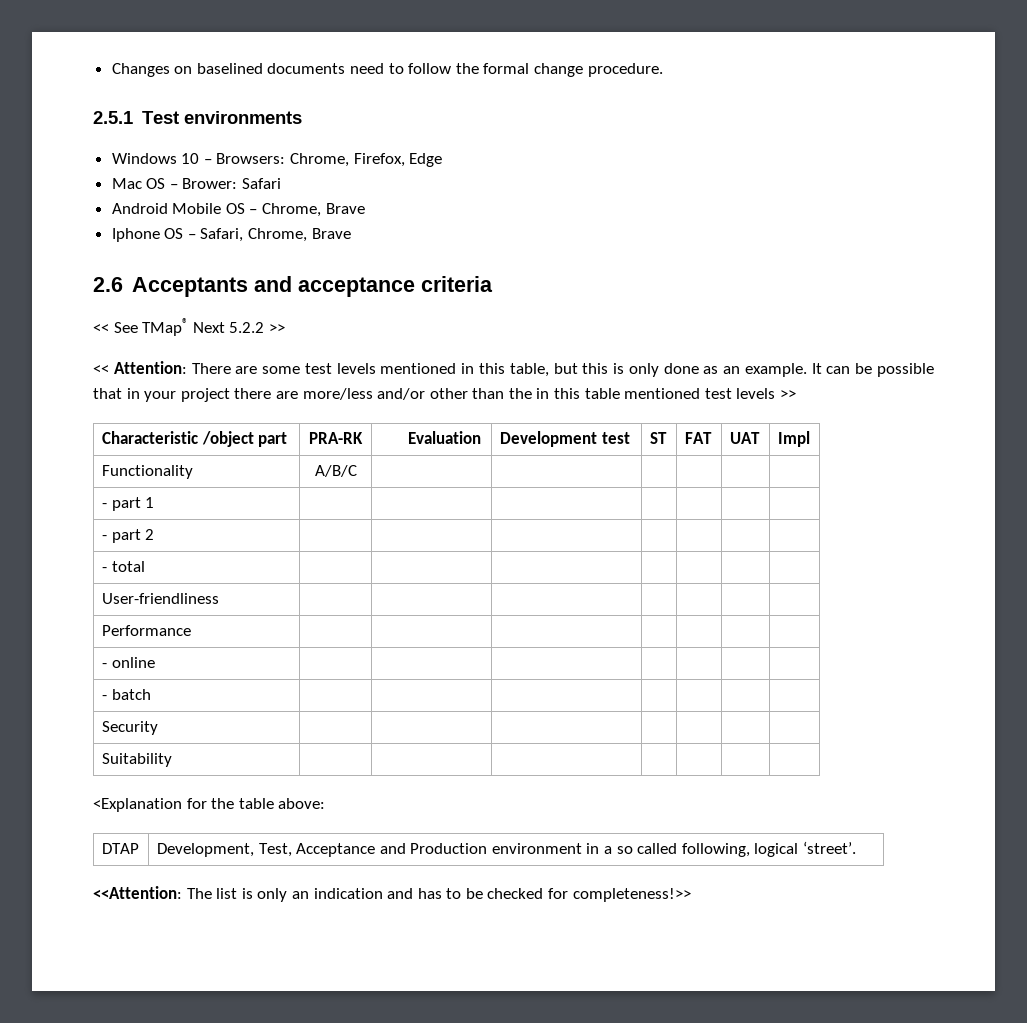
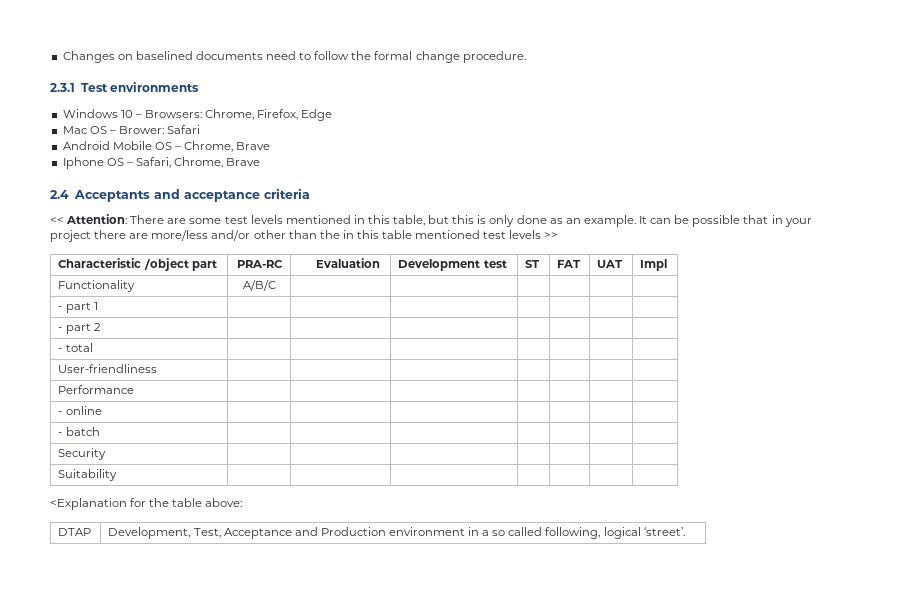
- 2.5.1 Test environments
+ 2.3.1 Test environments
- 2.6 Acceptants and acceptance criteria
+ 2.4 Acceptants and acceptance criteria
- << See TMap® Next 5.2.2 >>
- Characteristic /object part | PRA-RK | Evaluation | Development test | ST | FAT | UAT | Impl
+ Characteristic /object part | PRA-RC | Evaluation | Development test | ST | FAT | UAT | Impl
- <<Attention: The list is only an indication and has to be checked for completeness!>>

